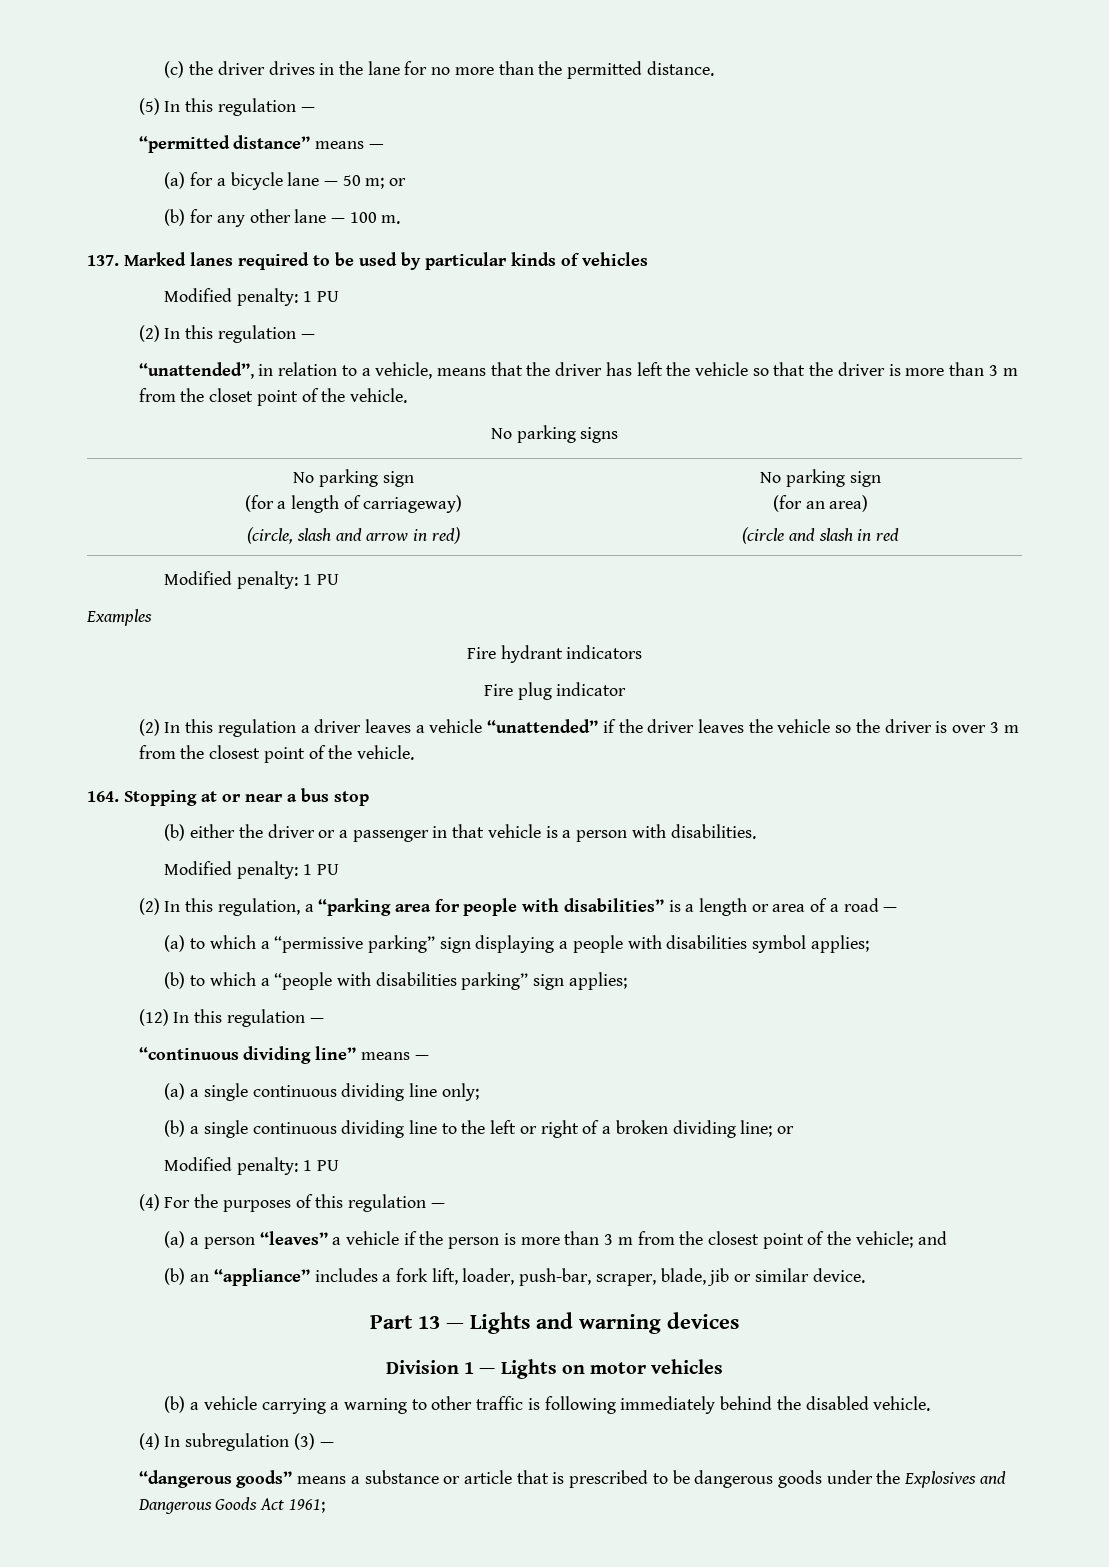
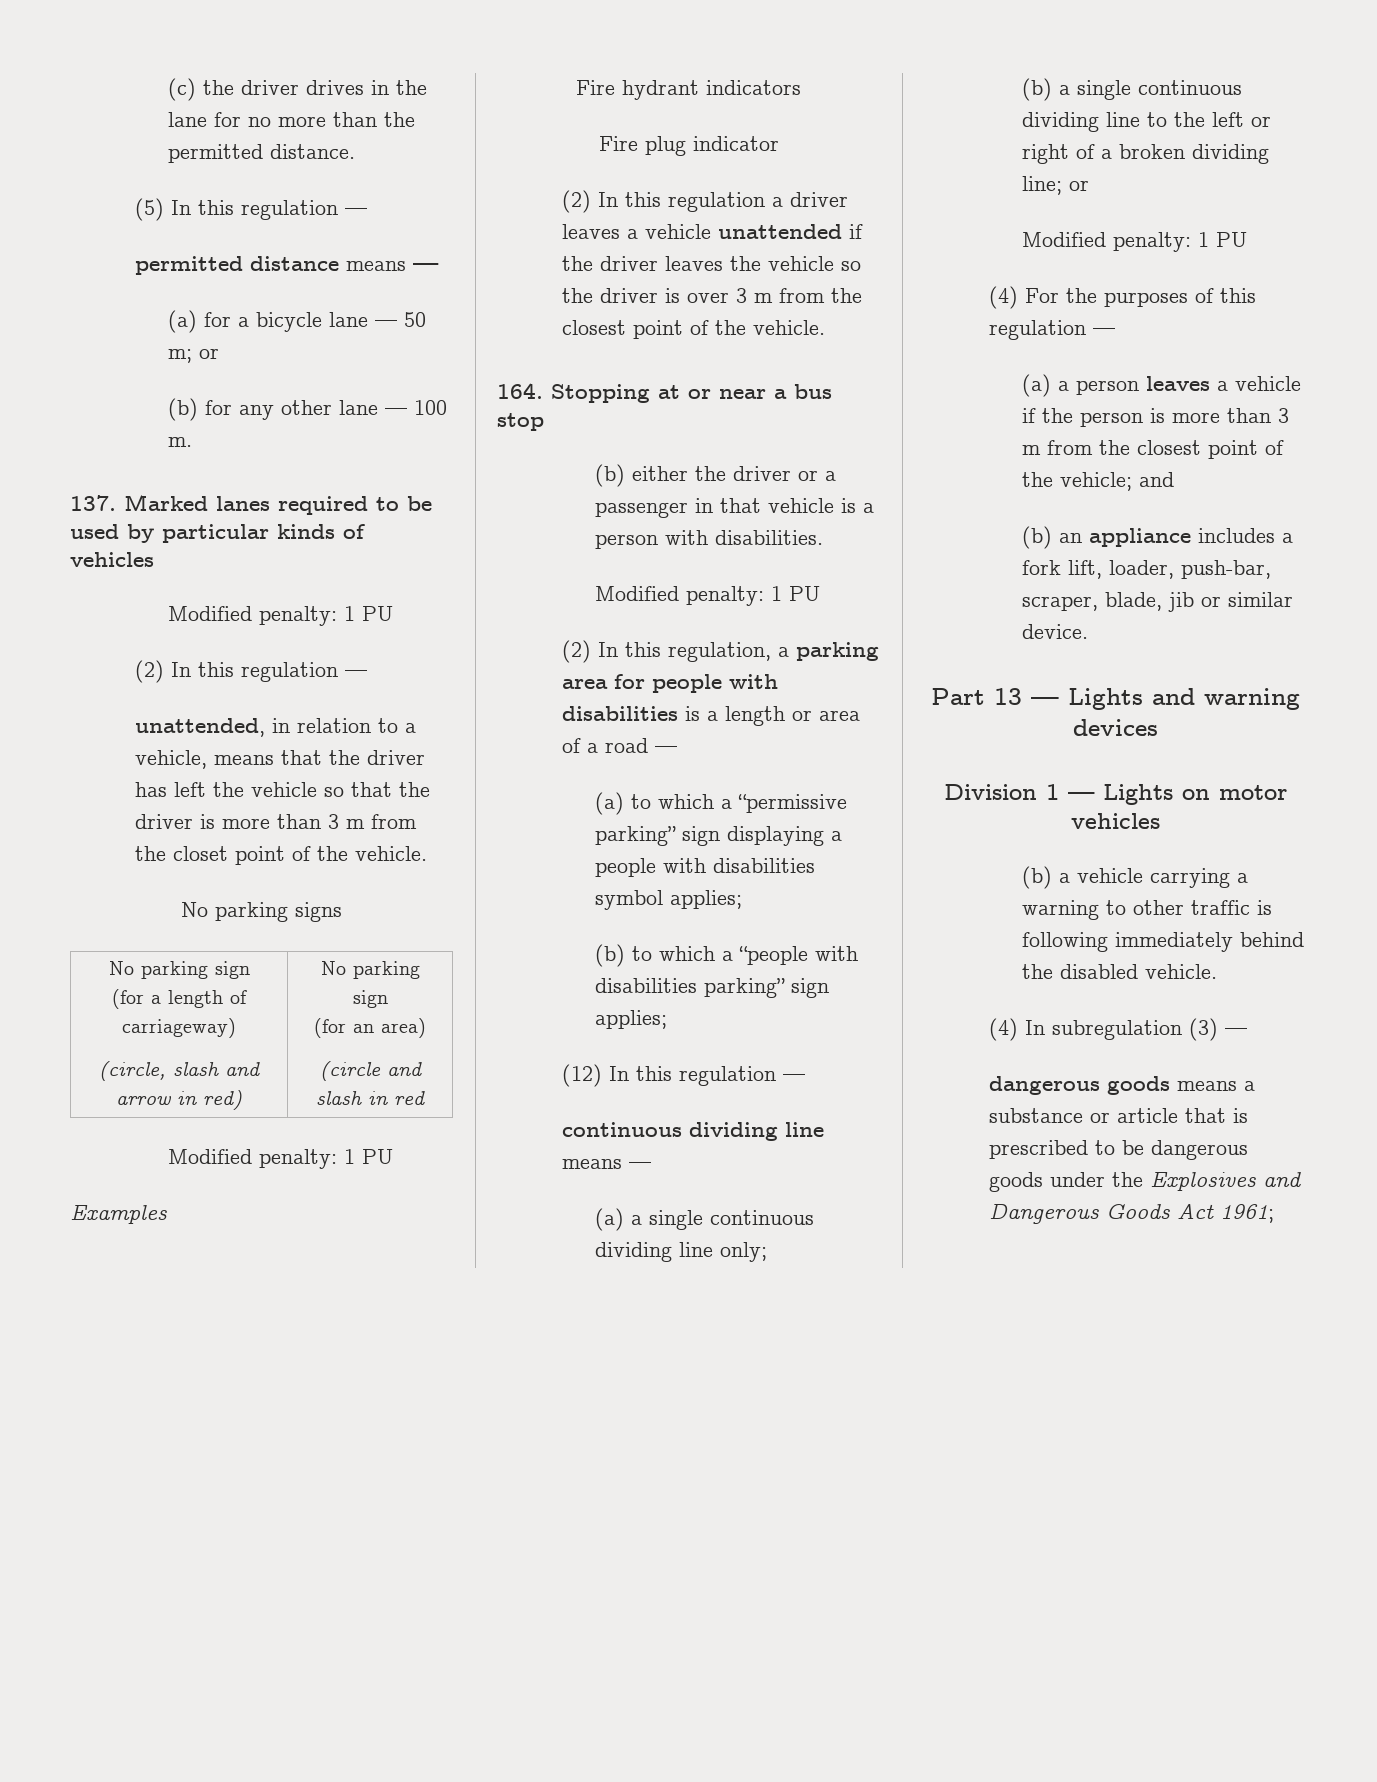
- “permitted distance” means —
+ permitted distance means —
- “unattended”, in relation to a vehicle, means that the driver has left the vehicle so that the driver is more than 3 m from the closet point of the vehicle.
+ unattended, in relation to a vehicle, means that the driver has left the vehicle so that the driver is more than 3 m from the closet point of the vehicle.
- (2) In this regulation a driver leaves a vehicle “unattended” if the driver leaves the vehicle so the driver is over 3 m from the closest point of the vehicle.
+ (2) In this regulation a driver leaves a vehicle unattended if the driver leaves the vehicle so the driver is over 3 m from the closest point of the vehicle.
- (2) In this regulation, a “parking area for people with disabilities” is a length or area of a road —
+ (2) In this regulation, a parking area for people with disabilities is a length or area of a road —
- “continuous dividing line” means —
+ continuous dividing line means —
- (a) a person “leaves” a vehicle if the person is more than 3 m from the closest point of the vehicle; and
+ (a) a person leaves a vehicle if the person is more than 3 m from the closest point of the vehicle; and
- (b) an “appliance” includes a fork lift, loader, push-bar, scraper, blade, jib or similar device.
+ (b) an appliance includes a fork lift, loader, push-bar, scraper, blade, jib or similar device.
- “dangerous goods” means a substance or article that is prescribed to be dangerous goods under the Explosives and Dangerous Goods Act 1961;
+ dangerous goods means a substance or article that is prescribed to be dangerous goods under the Explosives and Dangerous Goods Act 1961;

